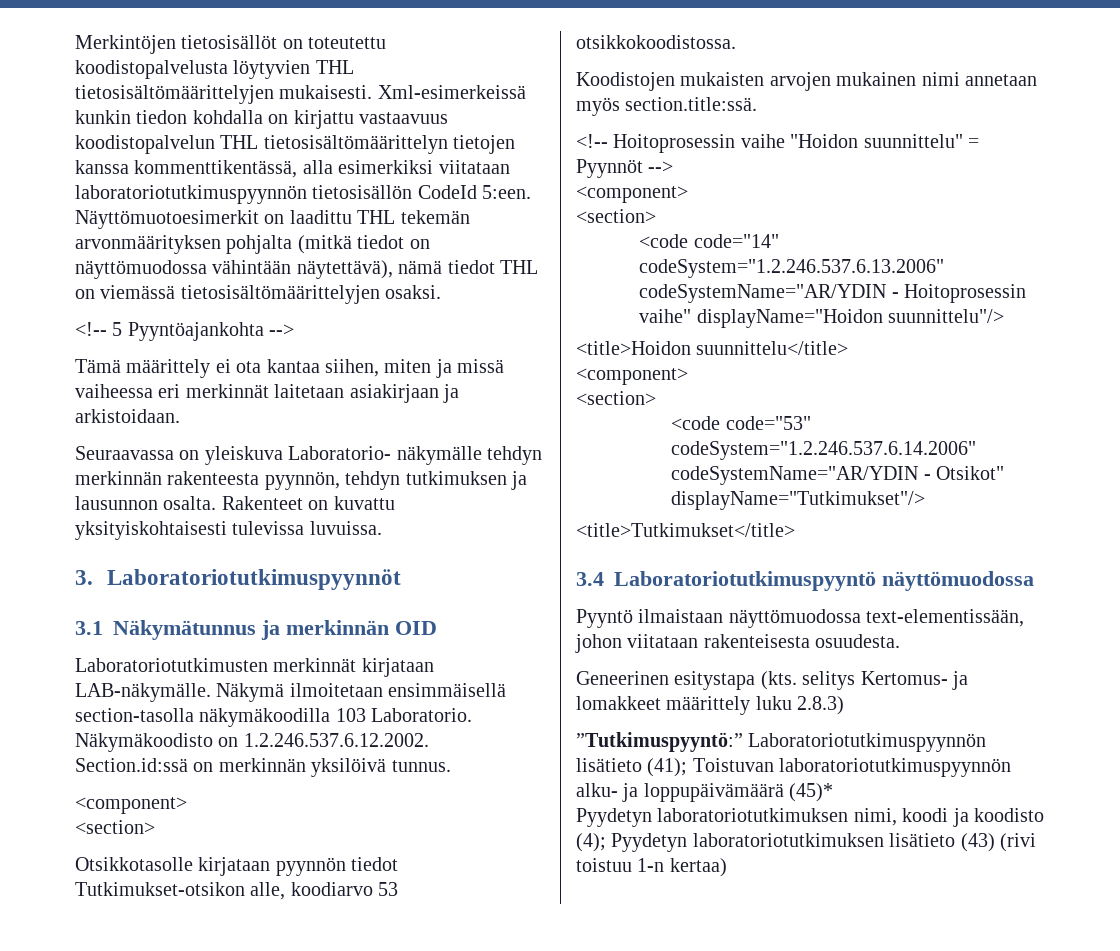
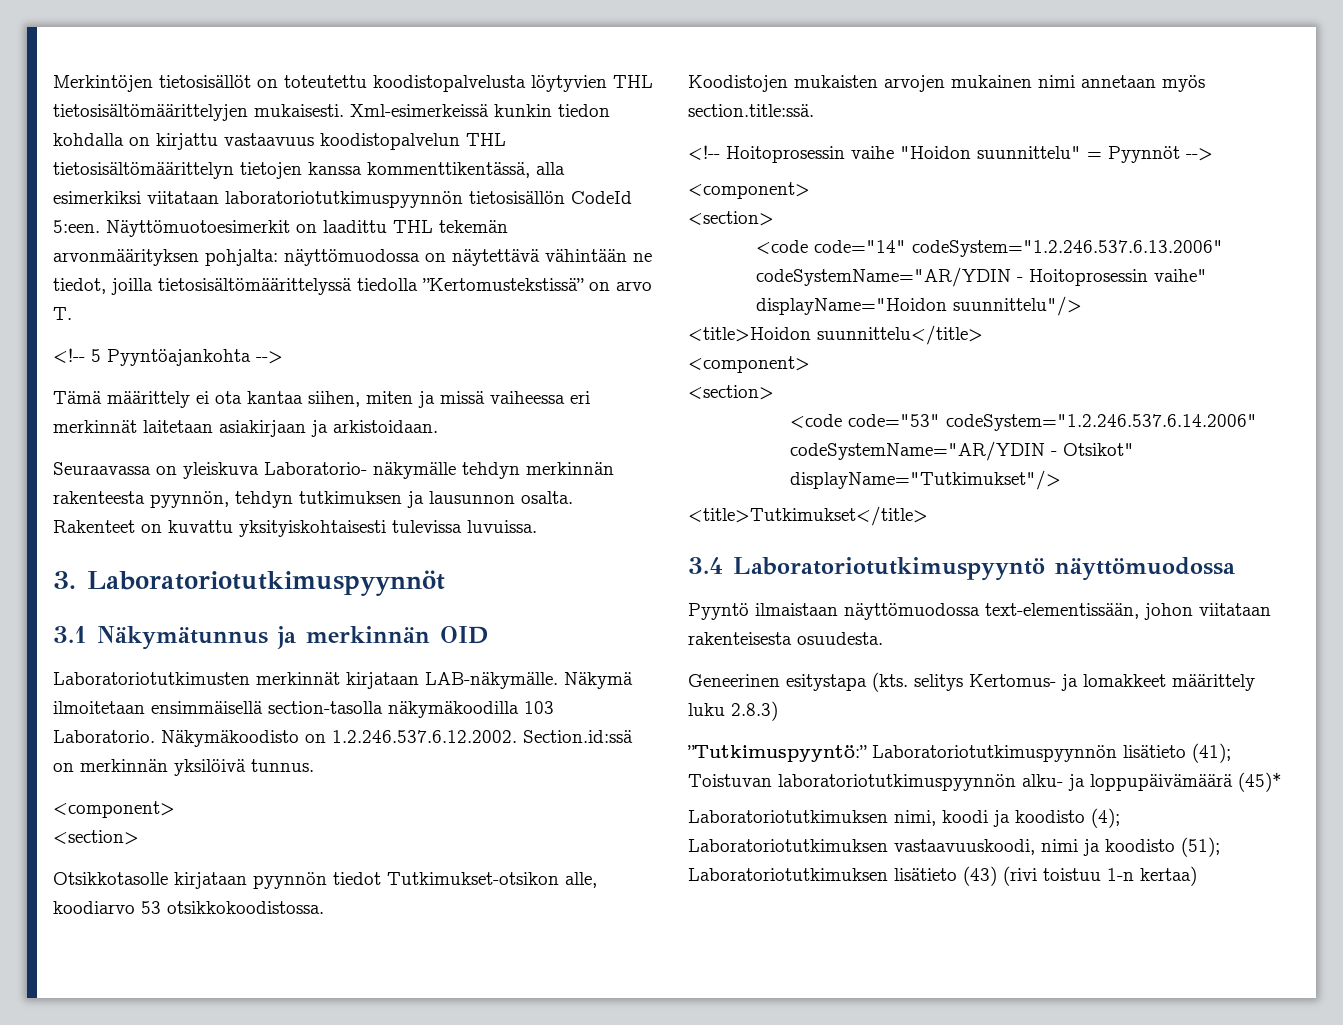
- Näyttömuotoesimerkit on laadittu THL tekemän arvonmäärityksen pohjalta (mitkä tiedot on näyttömuodossa vähintään näytettävä), nämä tiedot THL on viemässä tietosisältömäärittelyjen osaksi.
+ Näyttömuotoesimerkit on laadittu THL tekemän arvonmäärityksen pohjalta: näyttömuodossa on näytettävä vähintään ne tiedot, joilla tietosisältömäärittelyssä tiedolla ”Kertomustekstissä” on arvo T.
- Pyydetyn laboratoriotutkimuksen nimi, koodi ja koodisto (4); Pyydetyn laboratoriotutkimuksen lisätieto (43) (rivi toistuu 1-n kertaa)
+ Laboratoriotutkimuksen nimi, koodi ja koodisto (4); Laboratoriotutkimuksen vastaavuuskoodi, nimi ja koodisto (51); Laboratoriotutkimuksen lisätieto (43) (rivi toistuu 1-n kertaa)

